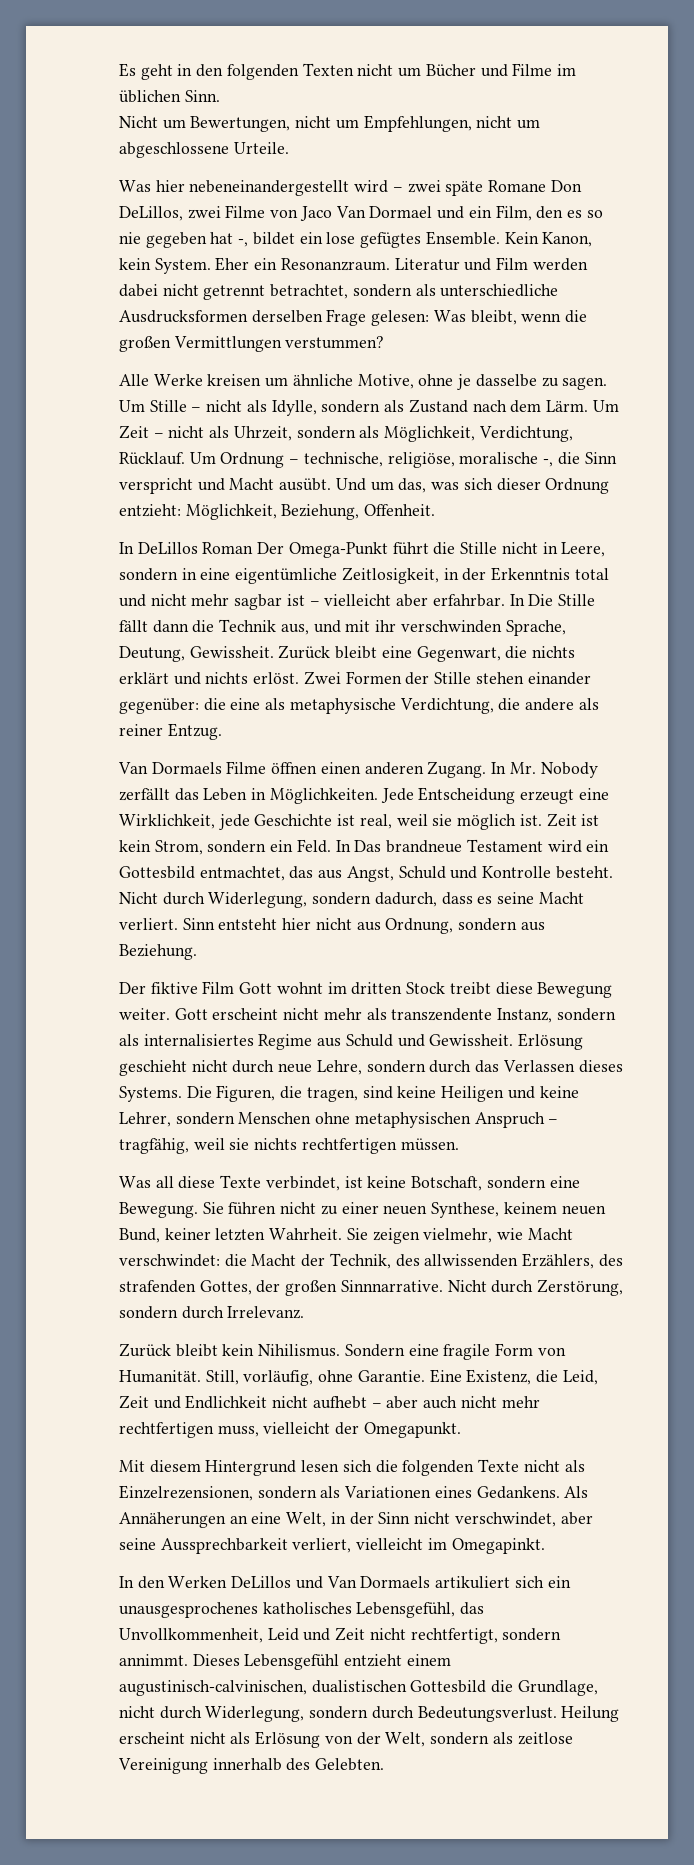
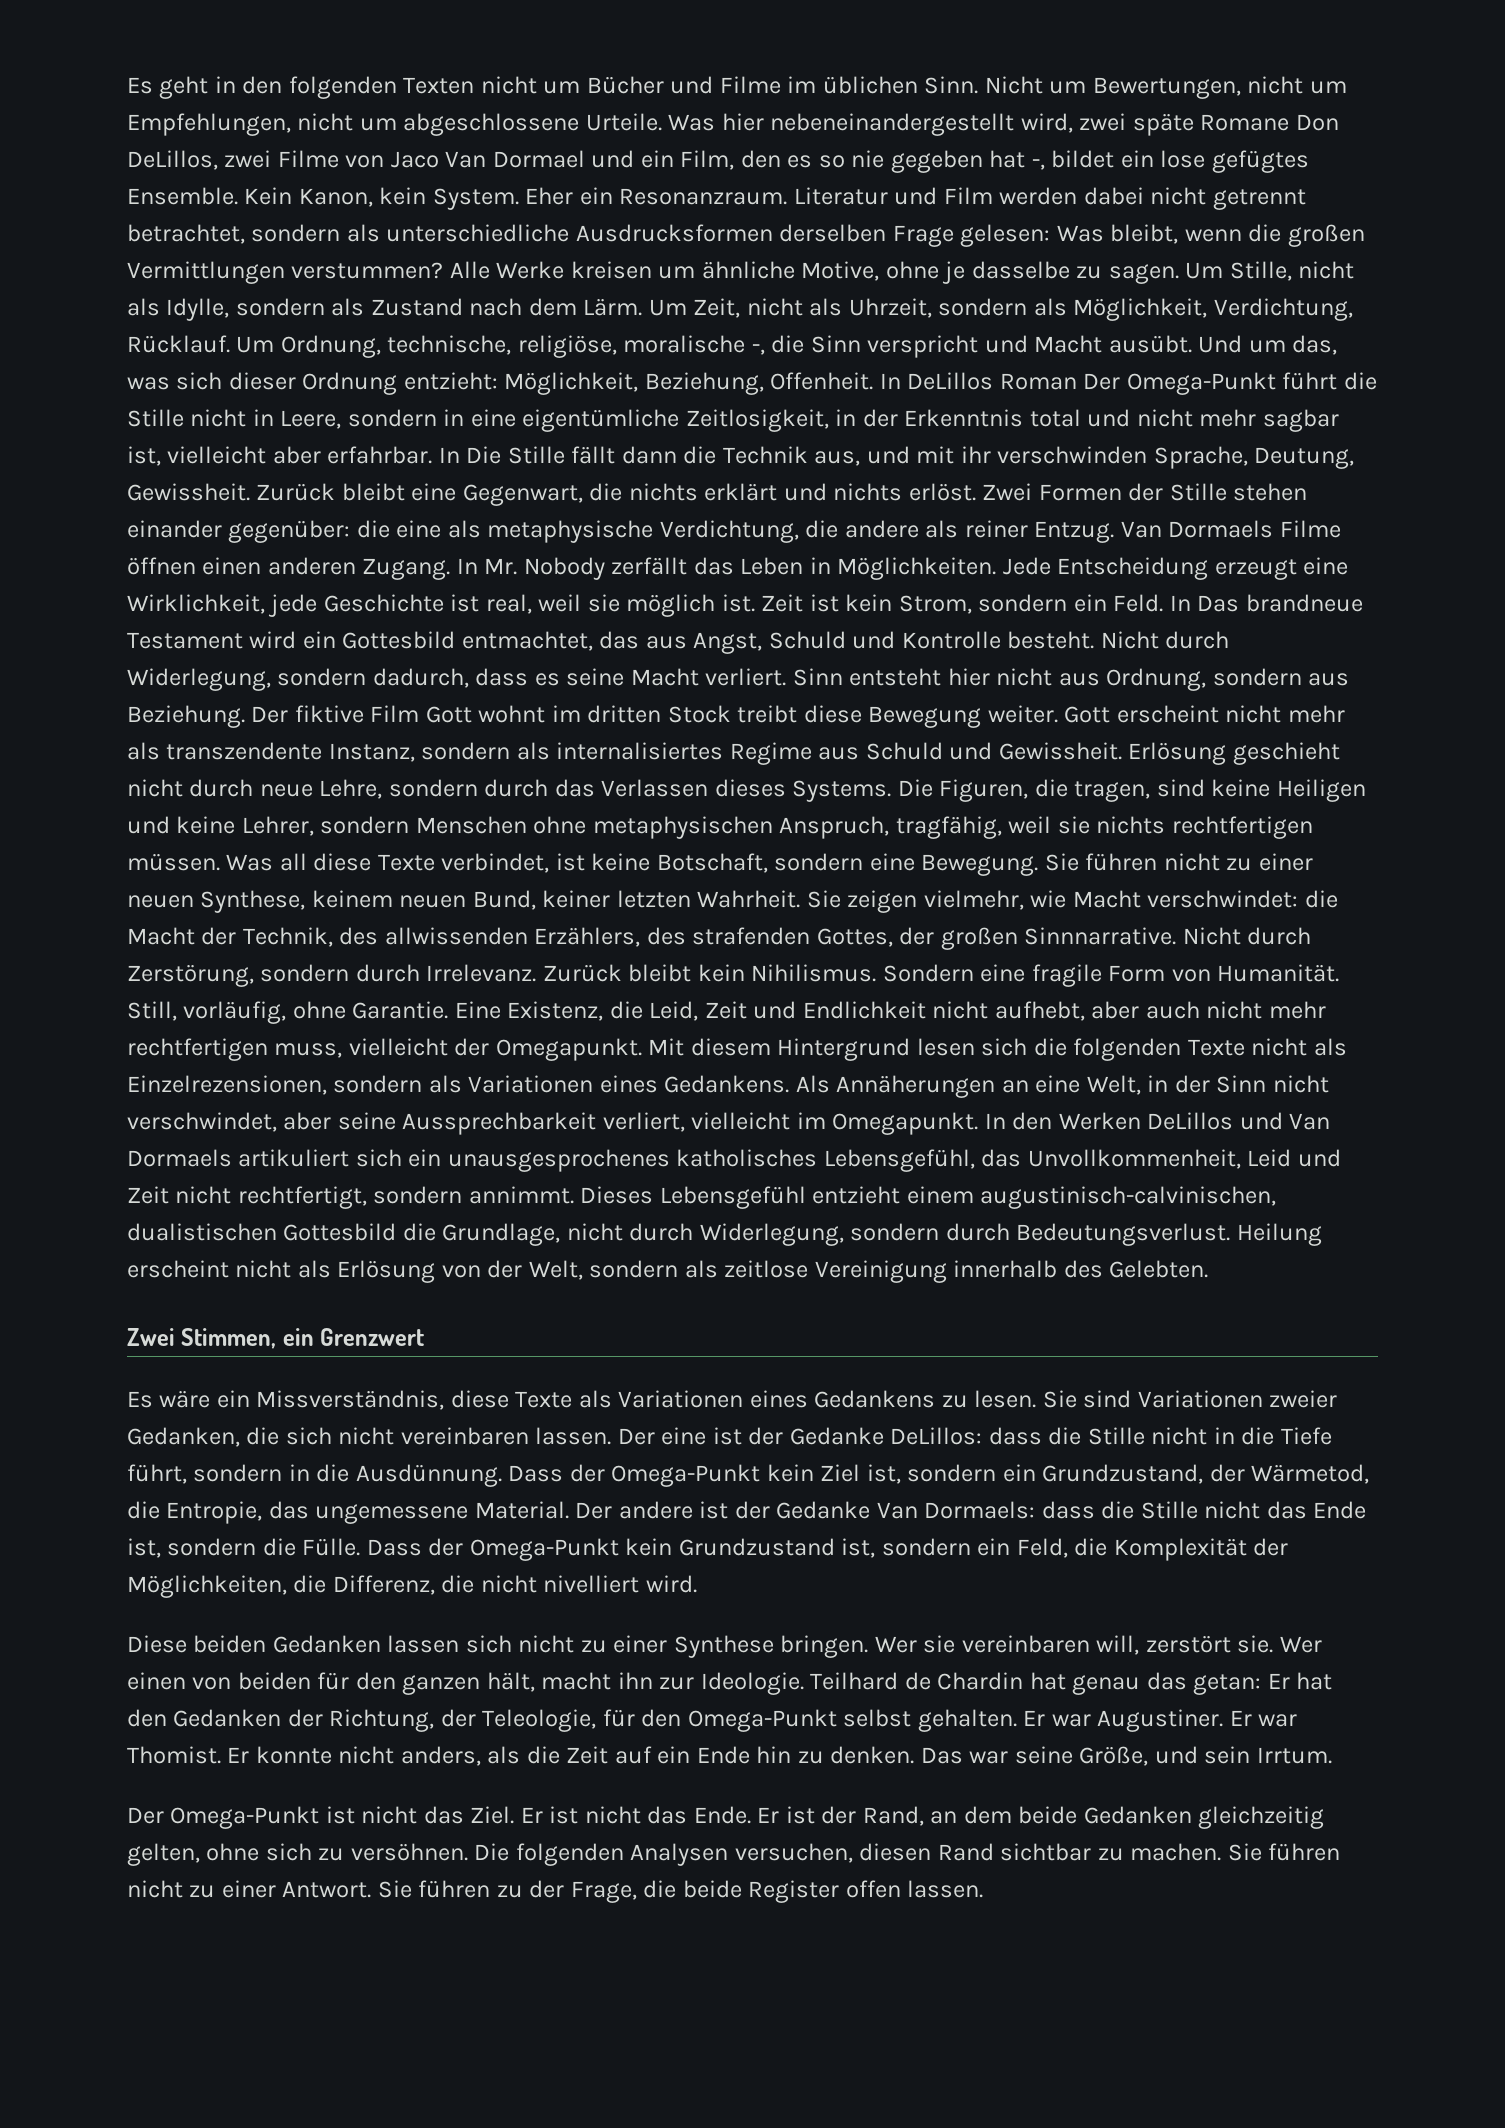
- Es geht in den folgenden Texten nicht um Bücher und Filme im üblichen Sinn.
- Nicht um Bewertungen, nicht um Empfehlungen, nicht um abgeschlossene Urteile.
- Was hier nebeneinandergestellt wird – zwei späte Romane Don DeLillos, zwei Filme von Jaco Van Dormael und ein Film, den es so nie gegeben hat -, bildet ein lose gefügtes Ensemble.
+ Es geht in den folgenden Texten nicht um Bücher und Filme im üblichen Sinn. Nicht um Bewertungen, nicht um Empfehlungen, nicht um abgeschlossene Urteile. Was hier nebeneinandergestellt wird, zwei späte Romane Don DeLillos, zwei Filme von Jaco Van Dormael und ein Film, den es so nie gegeben hat -, bildet ein lose gefügtes Ensemble.
- Literatur und Film werden dabei nicht getrennt betrachtet, sondern als unterschiedliche Ausdrucksformen derselben Frage gelesen: Was bleibt, wenn die großen Vermittlungen verstummen?
- Alle Werke kreisen um ähnliche Motive, ohne je dasselbe zu sagen.
+ Literatur und Film werden dabei nicht getrennt betrachtet, sondern als unterschiedliche Ausdrucksformen derselben Frage gelesen: Was bleibt, wenn die großen Vermittlungen verstummen? Alle Werke kreisen um ähnliche Motive, ohne je dasselbe zu sagen.
- Um Stille – nicht als Idylle, sondern als Zustand nach dem Lärm.
+ Um Stille, nicht als Idylle, sondern als Zustand nach dem Lärm.
- Um Zeit – nicht als Uhrzeit, sondern als Möglichkeit, Verdichtung, Rücklauf.
+ Um Zeit, nicht als Uhrzeit, sondern als Möglichkeit, Verdichtung, Rücklauf.
- Um Ordnung – technische, religiöse, moralische -, die Sinn verspricht und Macht ausübt.
+ Um Ordnung, technische, religiöse, moralische -, die Sinn verspricht und Macht ausübt.
- Und um das, was sich dieser Ordnung entzieht: Möglichkeit, Beziehung, Offenheit.
- In DeLillos Roman Der Omega-Punkt führt die Stille nicht in Leere, sondern in eine eigentümliche Zeitlosigkeit, in der Erkenntnis total und nicht mehr sagbar ist – vielleicht aber erfahrbar.
+ Und um das, was sich dieser Ordnung entzieht: Möglichkeit, Beziehung, Offenheit. In DeLillos Roman Der Omega-Punkt führt die Stille nicht in Leere, sondern in eine eigentümliche Zeitlosigkeit, in der Erkenntnis total und nicht mehr sagbar ist, vielleicht aber erfahrbar.
- Zwei Formen der Stille stehen einander gegenüber: die eine als metaphysische Verdichtung, die andere als reiner Entzug.
- Van Dormaels Filme öffnen einen anderen Zugang.
+ Zwei Formen der Stille stehen einander gegenüber: die eine als metaphysische Verdichtung, die andere als reiner Entzug. Van Dormaels Filme öffnen einen anderen Zugang.
- Sinn entsteht hier nicht aus Ordnung, sondern aus Beziehung.
- Der fiktive Film Gott wohnt im dritten Stock treibt diese Bewegung weiter.
+ Sinn entsteht hier nicht aus Ordnung, sondern aus Beziehung. Der fiktive Film Gott wohnt im dritten Stock treibt diese Bewegung weiter.
- Die Figuren, die tragen, sind keine Heiligen und keine Lehrer, sondern Menschen ohne metaphysischen Anspruch – tragfähig, weil sie nichts rechtfertigen müssen.
- Was all diese Texte verbindet, ist keine Botschaft, sondern eine Bewegung.
+ Die Figuren, die tragen, sind keine Heiligen und keine Lehrer, sondern Menschen ohne metaphysischen Anspruch, tragfähig, weil sie nichts rechtfertigen müssen. Was all diese Texte verbindet, ist keine Botschaft, sondern eine Bewegung.
- Nicht durch Zerstörung, sondern durch Irrelevanz.
- Zurück bleibt kein Nihilismus.
+ Nicht durch Zerstörung, sondern durch Irrelevanz. Zurück bleibt kein Nihilismus.
- Eine Existenz, die Leid, Zeit und Endlichkeit nicht aufhebt – aber auch nicht mehr rechtfertigen muss, vielleicht der Omegapunkt.
- Mit diesem Hintergrund lesen sich die folgenden Texte nicht als Einzelrezensionen, sondern als Variationen eines Gedankens.
+ Eine Existenz, die Leid, Zeit und Endlichkeit nicht aufhebt, aber auch nicht mehr rechtfertigen muss, vielleicht der Omegapunkt. Mit diesem Hintergrund lesen sich die folgenden Texte nicht als Einzelrezensionen, sondern als Variationen eines Gedankens.
- Als Annäherungen an eine Welt, in der Sinn nicht verschwindet, aber seine Aussprechbarkeit verliert, vielleicht im Omegapinkt.
- In den Werken DeLillos und Van Dormaels artikuliert sich ein unausgesprochenes katholisches Lebensgefühl, das Unvollkommenheit, Leid und Zeit nicht rechtfertigt, sondern annimmt.
+ Als Annäherungen an eine Welt, in der Sinn nicht verschwindet, aber seine Aussprechbarkeit verliert, vielleicht im Omegapunkt. In den Werken DeLillos und Van Dormaels artikuliert sich ein unausgesprochenes katholisches Lebensgefühl, das Unvollkommenheit, Leid und Zeit nicht rechtfertigt, sondern annimmt.
+ Zwei Stimmen, ein Grenzwert
+ Es wäre ein Missverständnis, diese Texte als Variationen eines Gedankens zu lesen. Sie sind Variationen zweier Gedanken, die sich nicht vereinbaren lassen. Der eine ist der Gedanke DeLillos: dass die Stille nicht in die Tiefe führt, sondern in die Ausdünnung. Dass der Omega-Punkt kein Ziel ist, sondern ein Grundzustand, der Wärmetod, die Entropie, das ungemessene Material. Der andere ist der Gedanke Van Dormaels: dass die Stille nicht das Ende ist, sondern die Fülle. Dass der Omega-Punkt kein Grundzustand ist, sondern ein Feld, die Komplexität der Möglichkeiten, die Differenz, die nicht nivelliert wird.
+ Diese beiden Gedanken lassen sich nicht zu einer Synthese bringen. Wer sie vereinbaren will, zerstört sie. Wer einen von beiden für den ganzen hält, macht ihn zur Ideologie. Teilhard de Chardin hat genau das getan: Er hat den Gedanken der Richtung, der Teleologie, für den Omega-Punkt selbst gehalten. Er war Augustiner. Er war Thomist. Er konnte nicht anders, als die Zeit auf ein Ende hin zu denken. Das war seine Größe, und sein Irrtum.
+ Der Omega-Punkt ist nicht das Ziel. Er ist nicht das Ende. Er ist der Rand, an dem beide Gedanken gleichzeitig gelten, ohne sich zu versöhnen. Die folgenden Analysen versuchen, diesen Rand sichtbar zu machen. Sie führen nicht zu einer Antwort. Sie führen zu der Frage, die beide Register offen lassen.

